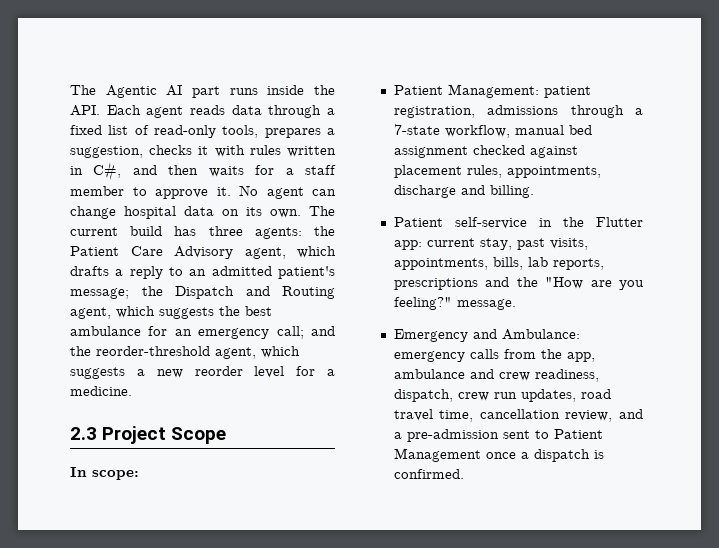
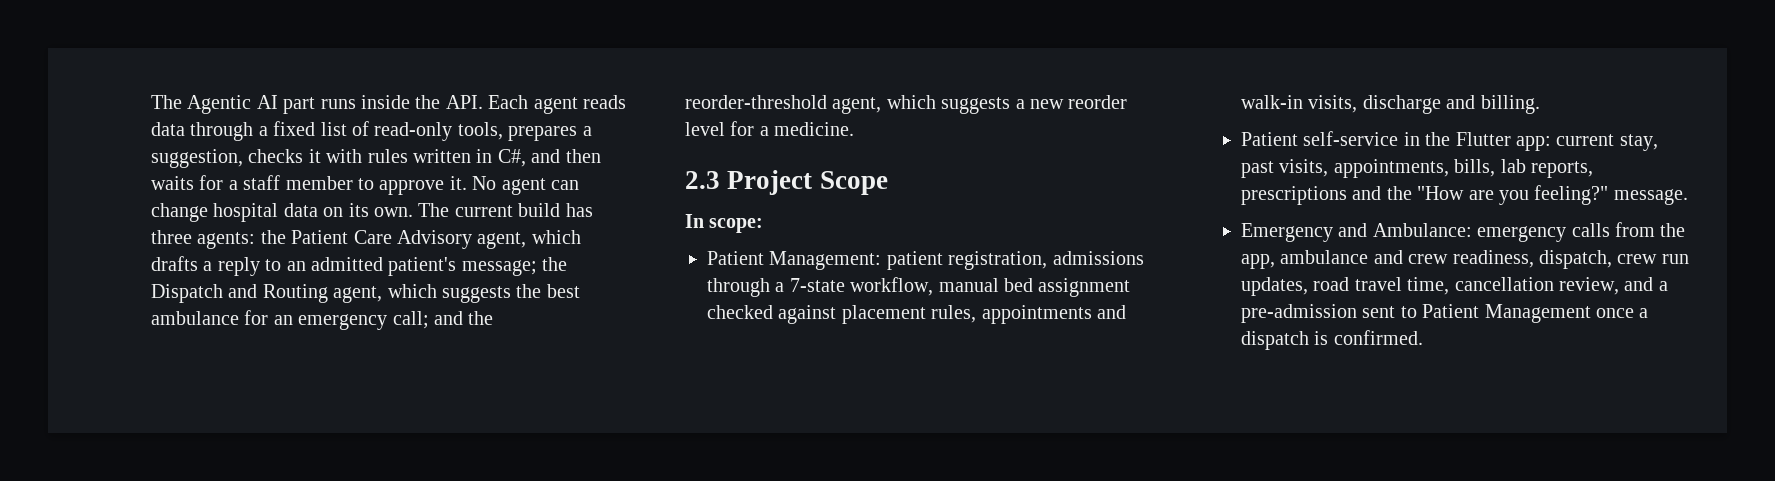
- Patient Management: patient registration, admissions through a 7-state workflow, manual bed assignment checked against placement rules, appointments, discharge and billing.
+ Patient Management: patient registration, admissions through a 7-state workflow, manual bed assignment checked against placement rules, appointments and walk-in visits, discharge and billing.

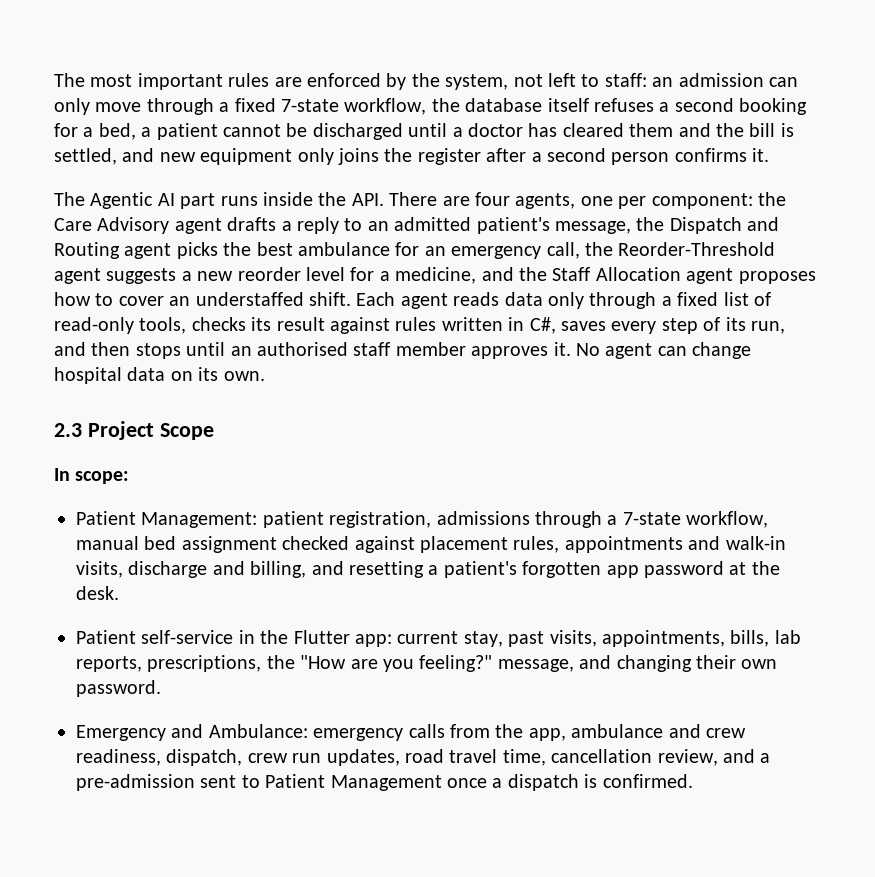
- The Agentic AI part runs inside the API. Each agent reads data through a fixed list of read-only tools, prepares a suggestion, checks it with rules written in C#, and then waits for a staff member to approve it.
+ The most important rules are enforced by the system, not left to staff: an admission can only move through a fixed 7-state workflow, the database itself refuses a second booking for a bed, a patient cannot be discharged until a doctor has cleared them and the bill is settled, and new equipment only joins the register after a second person confirms it.
+ The Agentic AI part runs inside the API. There are four agents, one per component: the Care Advisory agent drafts a reply to an admitted patient's message, the Dispatch and Routing agent picks the best ambulance for an emergency call, the Reorder-Threshold agent suggests a new reorder level for a medicine, and the Staff Allocation agent proposes how to cover an understaffed shift. Each agent reads data only through a fixed list of read-only tools, checks its result against rules written in C#, saves every step of its run, and then stops until an authorised staff member approves it.
- The current build has three agents: the Patient Care Advisory agent, which drafts a reply to an admitted patient's message; the Dispatch and Routing agent, which suggests the best ambulance for an emergency call; and the reorder-threshold agent, which suggests a new reorder level for a medicine.
- Patient Management: patient registration, admissions through a 7-state workflow, manual bed assignment checked against placement rules, appointments and walk-in visits, discharge and billing.
+ Patient Management: patient registration, admissions through a 7-state workflow, manual bed assignment checked against placement rules, appointments and walk-in visits, discharge and billing, and resetting a patient's forgotten app password at the desk.
- Patient self-service in the Flutter app: current stay, past visits, appointments, bills, lab reports, prescriptions and the "How are you feeling?" message.
+ Patient self-service in the Flutter app: current stay, past visits, appointments, bills, lab reports, prescriptions, the "How are you feeling?" message, and changing their own password.

